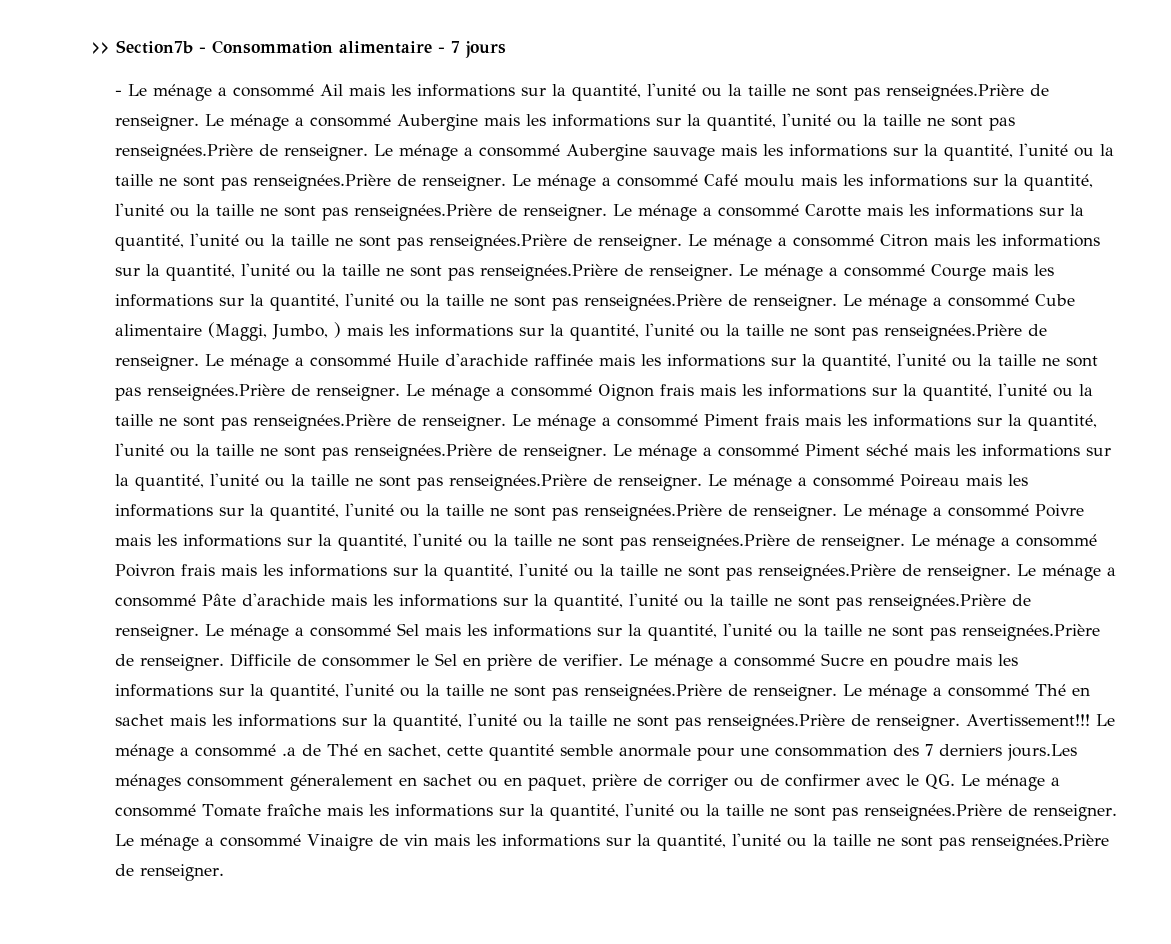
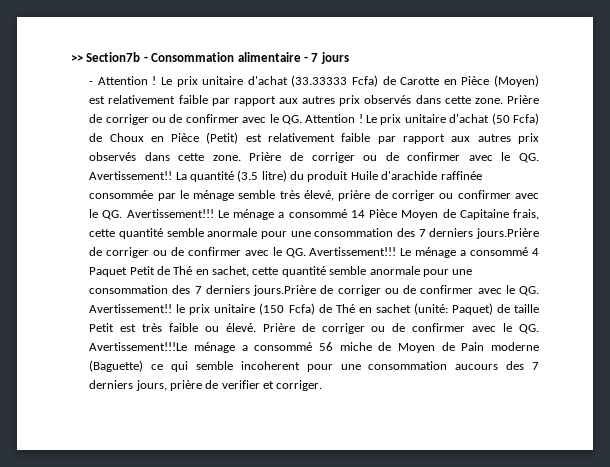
- - Le ménage a consommé Ail mais les informations sur la quantité, l'unité ou la taille ne sont pas renseignées.Prière de renseigner. Le ménage a consommé Aubergine mais les informations sur la quantité, l'unité ou la taille ne sont pas renseignées.Prière de renseigner. Le ménage a consommé Aubergine sauvage mais les informations sur la quantité, l'unité ou la taille ne sont pas renseignées.Prière de renseigner. Le ménage a consommé Café moulu mais les informations sur la quantité, l'unité ou la taille ne sont pas renseignées.Prière de renseigner. Le ménage a consommé Carotte mais les informations sur la quantité, l'unité ou la taille ne sont pas renseignées.Prière de renseigner. Le ménage a consommé Citron mais les informations sur la quantité, l'unité ou la taille ne sont pas renseignées.Prière de renseigner. Le ménage a consommé Courge mais les informations sur la quantité, l'unité ou la taille ne sont pas renseignées.Prière de renseigner. Le ménage a consommé Cube alimentaire (Maggi, Jumbo, ) mais les informations sur la quantité, l'unité ou la taille ne sont pas renseignées.Prière de renseigner. Le ménage a consommé Huile d'arachide raffinée mais les informations sur la quantité, l'unité ou la taille ne sont pas renseignées.Prière de renseigner. Le ménage a consommé Oignon frais mais les informations sur la quantité, l'unité ou la taille ne sont pas renseignées.Prière de renseigner. Le ménage a consommé Piment frais mais les informations sur la quantité, l'unité ou la taille ne sont pas renseignées.Prière de renseigner. Le ménage a consommé Piment séché mais les informations sur la quantité, l'unité ou la taille ne sont pas renseignées.Prière de renseigner. Le ménage a consommé Poireau mais les informations sur la quantité, l'unité ou la taille ne sont pas renseignées.Prière de renseigner. Le ménage a consommé Poivre mais les informations sur la quantité, l'unité ou la taille ne sont pas renseignées.Prière de renseigner. Le ménage a consommé Poivron frais mais les informations sur la quantité, l'unité ou la taille ne sont pas renseignées.Prière de renseigner. Le ménage a consommé Pâte d'arachide mais les informations sur la quantité, l'unité ou la taille ne sont pas renseignées.Prière de renseigner. Le ménage a consommé Sel mais les informations sur la quantité, l'unité ou la taille ne sont pas renseignées.Prière de renseigner. Difficile de consommer le Sel en prière de verifier. Le ménage a consommé Sucre en poudre mais les informations sur la quantité, l'unité ou la taille ne sont pas renseignées.Prière de renseigner. Le ménage a consommé Thé en sachet mais les informations sur la quantité, l'unité ou la taille ne sont pas renseignées.Prière de renseigner. Avertissement!!! Le ménage a consommé .a de Thé en sachet, cette quantité semble anormale pour une consommation des 7 derniers jours.Les ménages consomment géneralement en sachet ou en paquet, prière de corriger ou de confirmer avec le QG. Le ménage a consommé Tomate fraîche mais les informations sur la quantité, l'unité ou la taille ne sont pas renseignées.Prière de renseigner. Le ménage a consommé Vinaigre de vin mais les informations sur la quantité, l'unité ou la taille ne sont pas renseignées.Prière de renseigner.
+ - Attention ! Le prix unitaire d'achat (33.33333 Fcfa) de Carotte en Pièce (Moyen) est relativement faible par rapport aux autres prix observés dans cette zone. Prière de corriger ou de confirmer avec le QG. Attention ! Le prix unitaire d'achat (50 Fcfa) de Choux en Pièce (Petit) est relativement faible par rapport aux autres prix observés dans cette zone. Prière de corriger ou de confirmer avec le QG. Avertissement!! La quantité (3.5 litre) du produit Huile d'arachide raffinée consommée par le ménage semble très élevé, prière de corriger ou confirmer avec le QG. Avertissement!!! Le ménage a consommé 14 Pièce Moyen de Capitaine frais, cette quantité semble anormale pour une consommation des 7 derniers jours.Prière de corriger ou de confirmer avec le QG. Avertissement!!! Le ménage a consommé 4 Paquet Petit de Thé en sachet, cette quantité semble anormale pour une consommation des 7 derniers jours.Prière de corriger ou de confirmer avec le QG. Avertissement!! le prix unitaire (150 Fcfa) de Thé en sachet (unité: Paquet) de taille Petit est très faible ou élevé. Prière de corriger ou de confirmer avec le QG. Avertissement!!!Le ménage a consommé 56 miche de Moyen de Pain moderne (Baguette) ce qui semble incoherent pour une consommation aucours des 7 derniers jours, prière de verifier et corriger.

